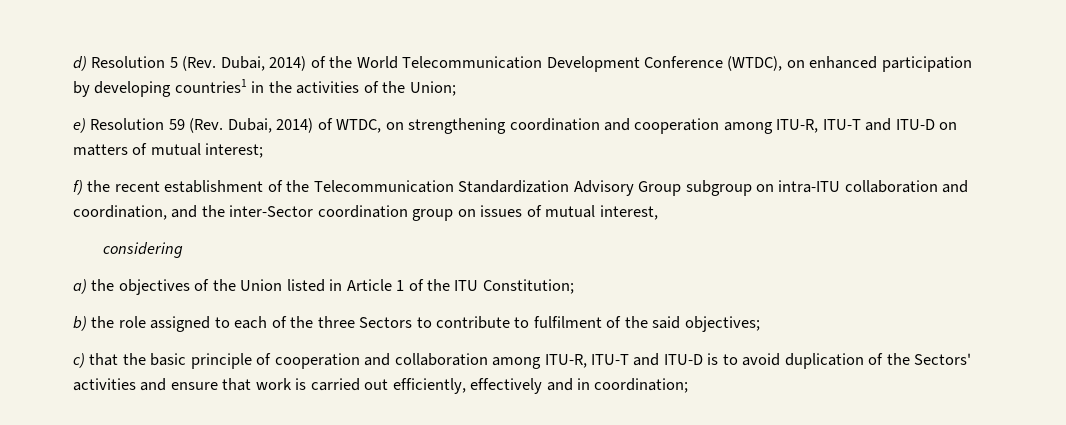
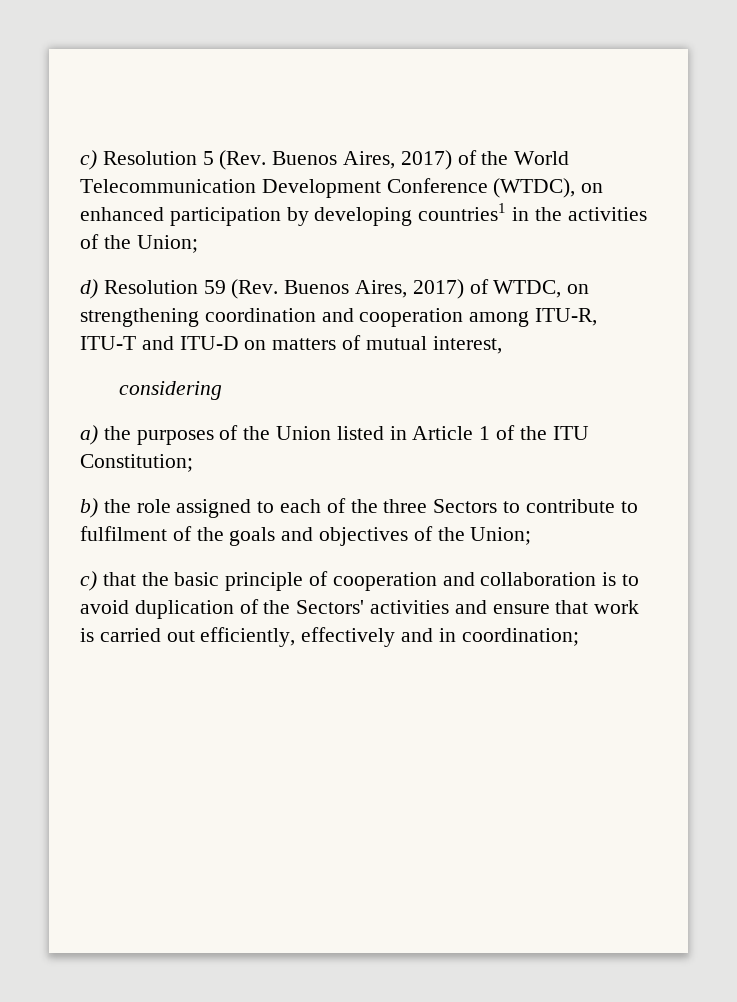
- d) Resolution 5 (Rev. Dubai, 2014) of the World Telecommunication Development Conference (WTDC), on enhanced participation by developing countries1 in the activities of the Union;
+ c) Resolution 5 (Rev. Buenos Aires, 2017) of the World Telecommunication Development Conference (WTDC), on enhanced participation by developing countries1 in the activities of the Union;
- e) Resolution 59 (Rev. Dubai, 2014) of WTDC, on strengthening coordination and cooperation among ITU-R, ITU-T and ITU-D on matters of mutual interest;
- f) the recent establishment of the Telecommunication Standardization Advisory Group subgroup on intra-ITU collaboration and coordination, and the inter-Sector coordination group on issues of mutual interest,
+ d) Resolution 59 (Rev. Buenos Aires, 2017) of WTDC, on strengthening coordination and cooperation among ITU-R, ITU-T and ITU-D on matters of mutual interest,
- a) the objectives of the Union listed in Article 1 of the ITU Constitution;
+ a) the purposes of the Union listed in Article 1 of the ITU Constitution;
- b) the role assigned to each of the three Sectors to contribute to fulfilment of the said objectives;
+ b) the role assigned to each of the three Sectors to contribute to fulfilment of the goals and objectives of the Union;
- c) that the basic principle of cooperation and collaboration among ITU-R, ITU-T and ITU-D is to avoid duplication of the Sectors' activities and ensure that work is carried out efficiently, effectively and in coordination;
+ c) that the basic principle of cooperation and collaboration is to avoid duplication of the Sectors' activities and ensure that work is carried out efficiently, effectively and in coordination;

